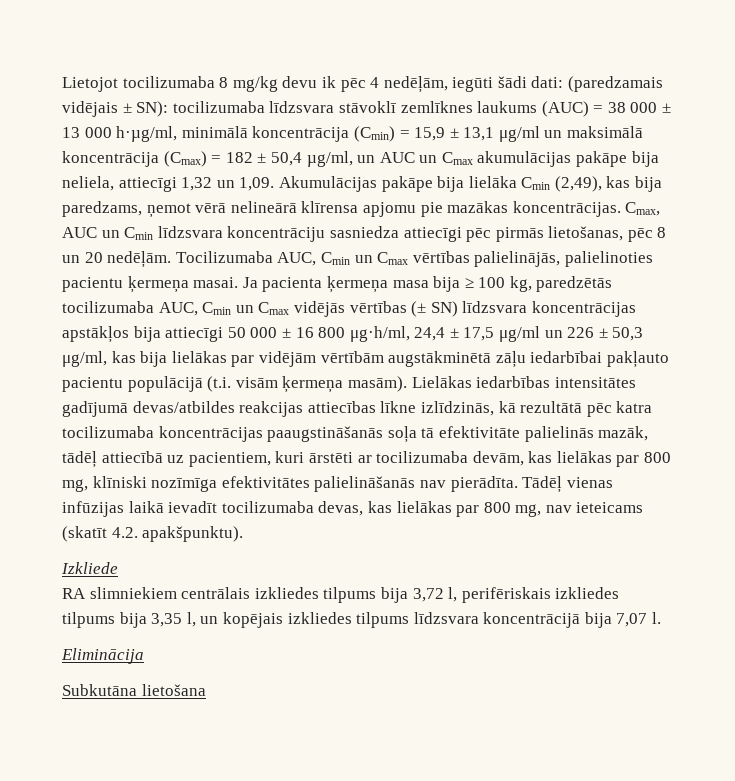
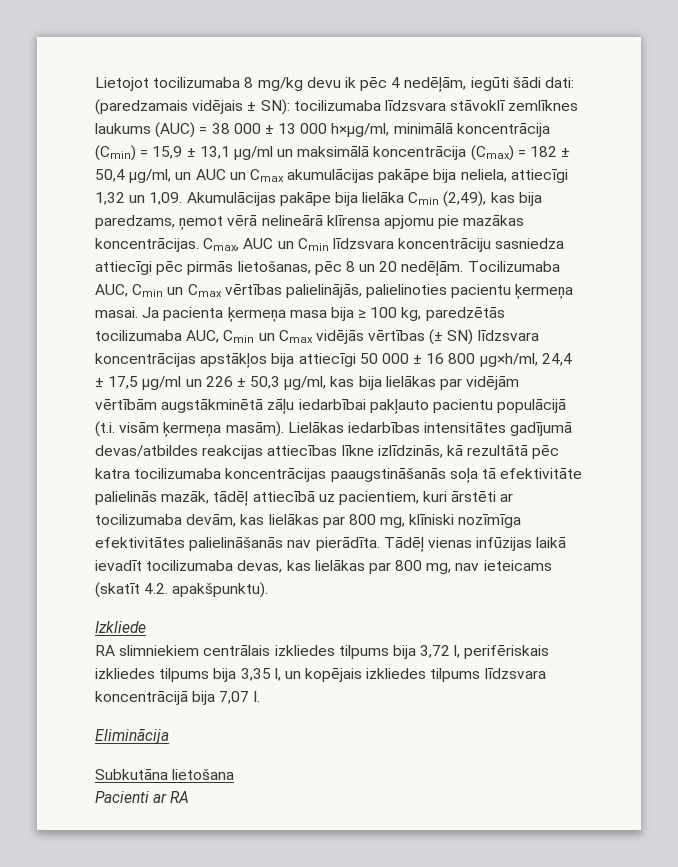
- Lietojot tocilizumaba 8 mg/kg devu ik pēc 4 nedēļām, iegūti šādi dati: (paredzamais vidējais ± SN): tocilizumaba līdzsvara stāvoklī zemlīknes laukums (AUC) = 38 000 ± 13 000 h·µg/ml, minimālā koncentrācija (Cmin) = 15,9 ± 13,1 μg/ml un maksimālā koncentrācija (Cmax) = 182 ± 50,4 µg/ml, un AUC un Cmax akumulācijas pakāpe bija neliela, attiecīgi 1,32 un 1,09.
+ Lietojot tocilizumaba 8 mg/kg devu ik pēc 4 nedēļām, iegūti šādi dati: (paredzamais vidējais ± SN): tocilizumaba līdzsvara stāvoklī zemlīknes laukums (AUC) = 38 000 ± 13 000 h×µg/ml, minimālā koncentrācija (Cmin) = 15,9 ± 13,1 μg/ml un maksimālā koncentrācija (Cmax) = 182 ± 50,4 µg/ml, un AUC un Cmax akumulācijas pakāpe bija neliela, attiecīgi 1,32 un 1,09.
- Ja pacienta ķermeņa masa bija ≥ 100 kg, paredzētās tocilizumaba AUC, Cmin un Cmax vidējās vērtības (± SN) līdzsvara koncentrācijas apstākļos bija attiecīgi 50 000 ± 16 800 μg·h/ml, 24,4 ± 17,5 μg/ml un 226 ± 50,3 μg/ml, kas bija lielākas par vidējām vērtībām augstākminētā zāļu iedarbībai pakļauto pacientu populācijā (t.i. visām ķermeņa masām).
+ Ja pacienta ķermeņa masa bija ≥ 100 kg, paredzētās tocilizumaba AUC, Cmin un Cmax vidējās vērtības (± SN) līdzsvara koncentrācijas apstākļos bija attiecīgi 50 000 ± 16 800 μg×h/ml, 24,4 ± 17,5 μg/ml un 226 ± 50,3 μg/ml, kas bija lielākas par vidējām vērtībām augstākminētā zāļu iedarbībai pakļauto pacientu populācijā (t.i. visām ķermeņa masām).
+ Pacienti ar RA

